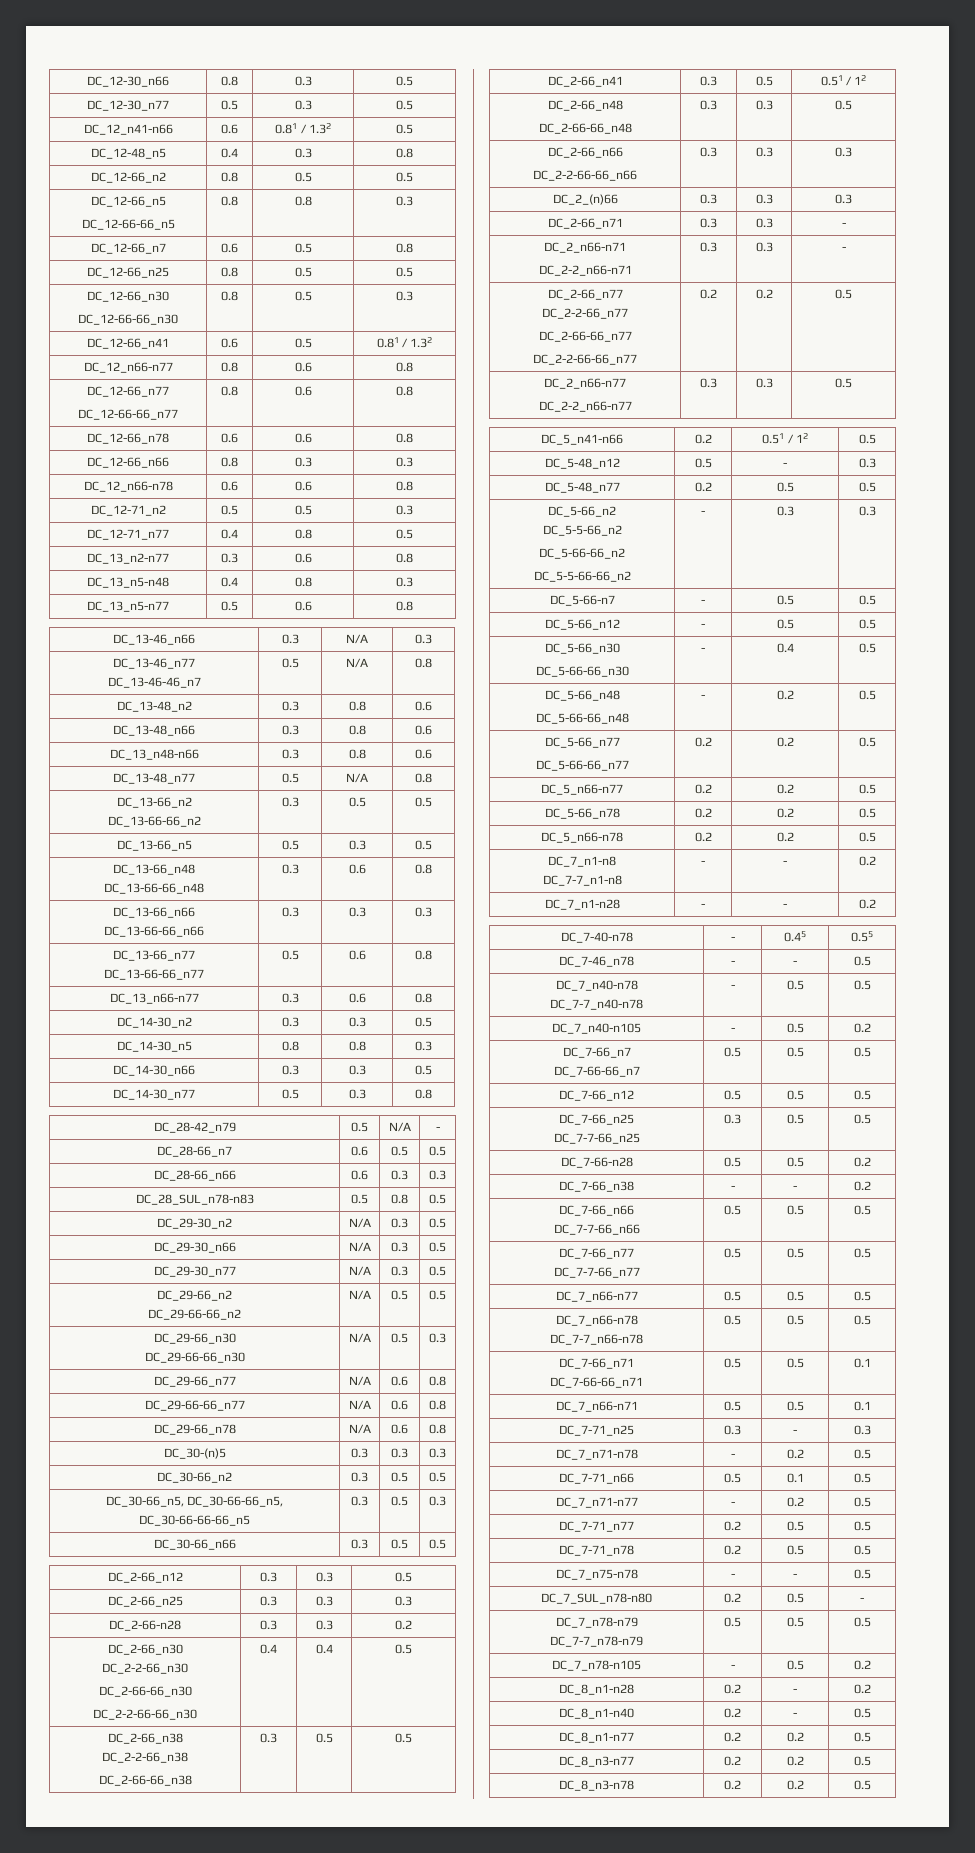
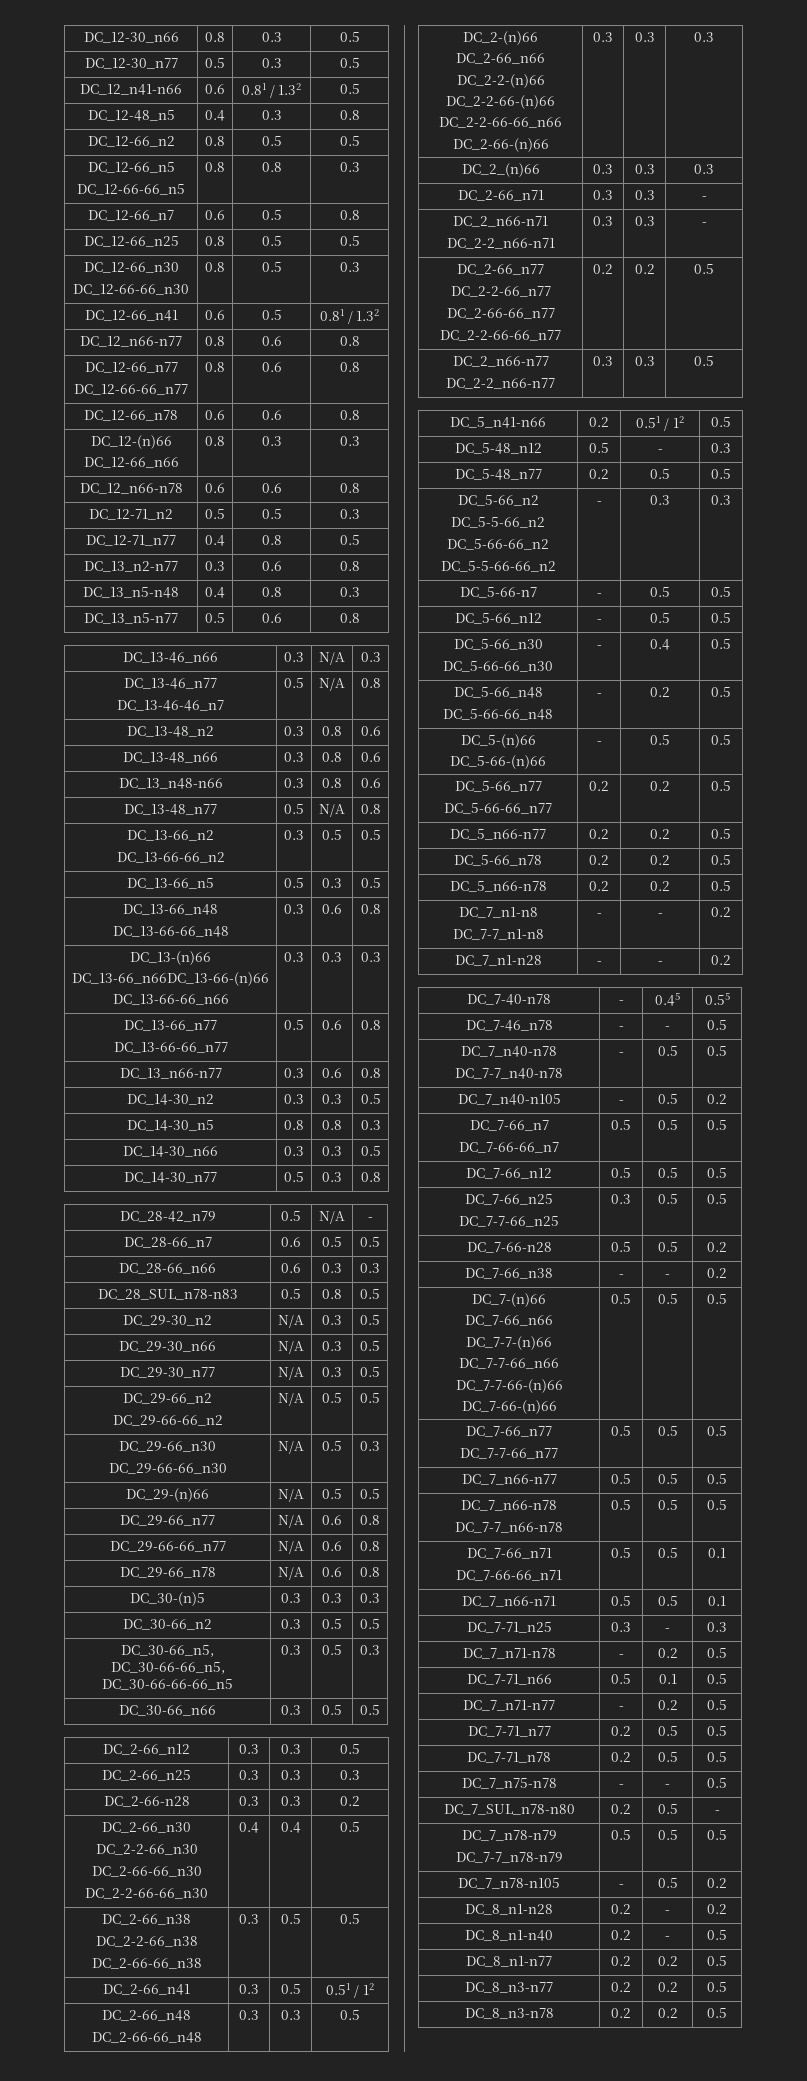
+ DC_12-(n)66
- DC_13-66_n66
+ DC_13-(n)66
+ DC_13-66_n66DC_13-66-(n)66
+ DC_29-(n)66 | N/A | 0.5 | 0.5
+ DC_2-(n)66
  DC_2-66_n66
- DC_2-2-66-66_n66 | 0.3 | 0.3 | 0.3
+ DC_2-2-(n)66
+ DC_2-2-66-(n)66
+ DC_2-2-66-66_n66
+ DC_2-66-(n)66 | 0.3 | 0.3 | 0.3
+ DC_5-(n)66
+ DC_5-66-(n)66 | - | 0.5 | 0.5
+ DC_7-(n)66
  DC_7-66_n66
- DC_7-7-66_n66 | 0.5 | 0.5 | 0.5
+ DC_7-7-(n)66
+ DC_7-7-66_n66
+ DC_7-7-66-(n)66
+ DC_7-66-(n)66 | 0.5 | 0.5 | 0.5

